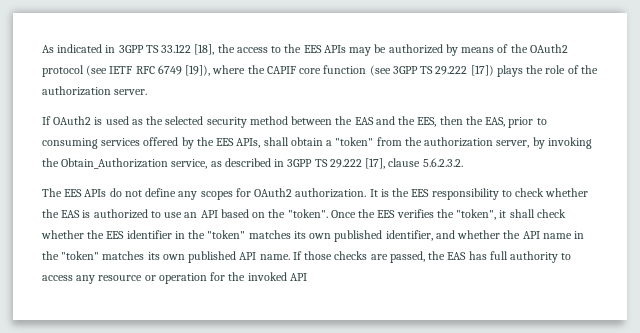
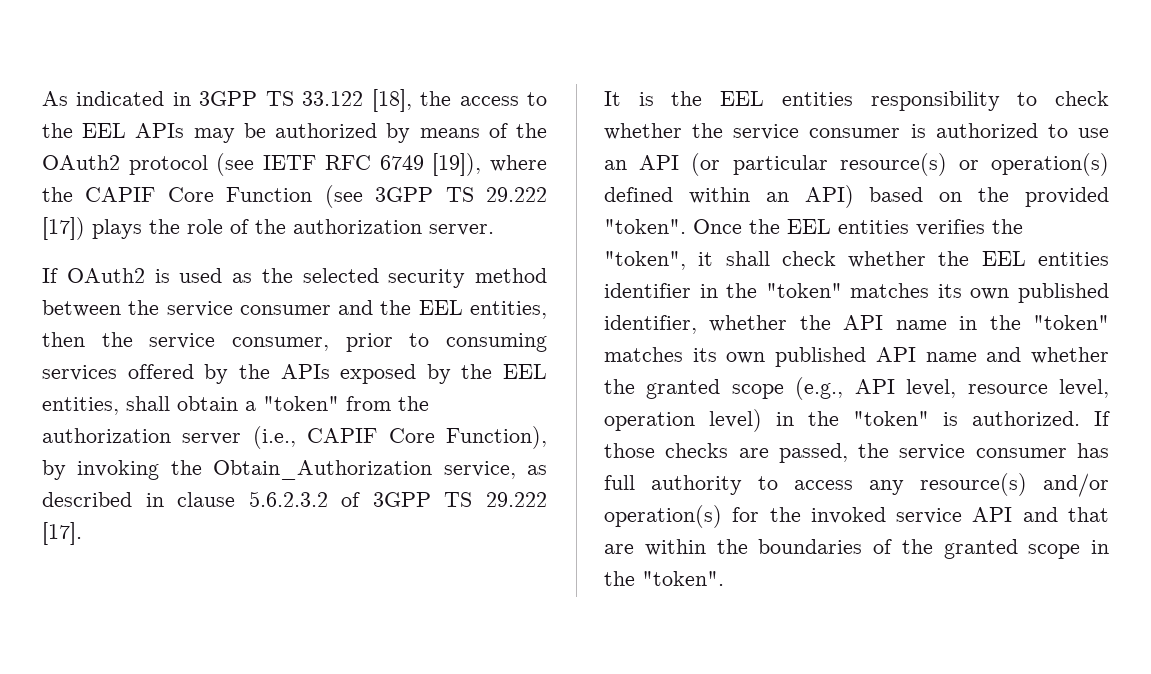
- As indicated in 3GPP TS 33.122 [18], the access to the EES APIs may be authorized by means of the OAuth2 protocol (see IETF RFC 6749 [19]), where the CAPIF core function (see 3GPP TS 29.222 [17]) plays the role of the authorization server.
+ As indicated in 3GPP TS 33.122 [18], the access to the EEL APIs may be authorized by means of the OAuth2 protocol (see IETF RFC 6749 [19]), where the CAPIF Core Function (see 3GPP TS 29.222 [17]) plays the role of the authorization server.
- If OAuth2 is used as the selected security method between the EAS and the EES, then the EAS, prior to consuming services offered by the EES APIs, shall obtain a "token" from the authorization server, by invoking the Obtain_Authorization service, as described in 3GPP TS 29.222 [17], clause 5.6.2.3.2.
- The EES APIs do not define any scopes for OAuth2 authorization. It is the EES responsibility to check whether the EAS is authorized to use an API based on the "token".
+ If OAuth2 is used as the selected security method between the service consumer and the EEL entities, then the service consumer, prior to consuming services offered by the APIs exposed by the EEL entities, shall obtain a "token" from the authorization server (i.e., CAPIF Core Function), by invoking the Obtain_Authorization service, as described in clause 5.6.2.3.2 of 3GPP TS 29.222 [17].
+ It is the EEL entities responsibility to check whether the service consumer is authorized to use an API (or particular resource(s) or operation(s) defined within an API) based on the provided "token".
- Once the EES verifies the "token", it shall check whether the EES identifier in the "token" matches its own published identifier, and whether the API name in the "token" matches its own published API name.
+ Once the EEL entities verifies the "token", it shall check whether the EEL entities identifier in the "token" matches its own published identifier, whether the API name in the "token" matches its own published API name and whether the granted scope (e.g., API level, resource level, operation level) in the "token" is authorized.
- If those checks are passed, the EAS has full authority to access any resource or operation for the invoked API
+ If those checks are passed, the service consumer has full authority to access any resource(s) and/or operation(s) for the invoked service API and that are within the boundaries of the granted scope in the "token".

